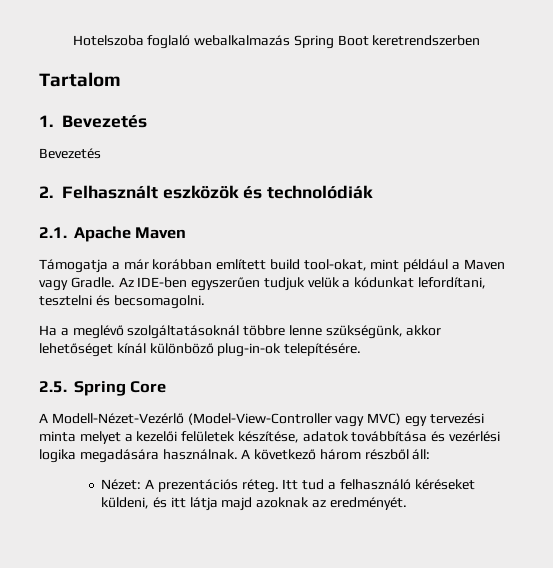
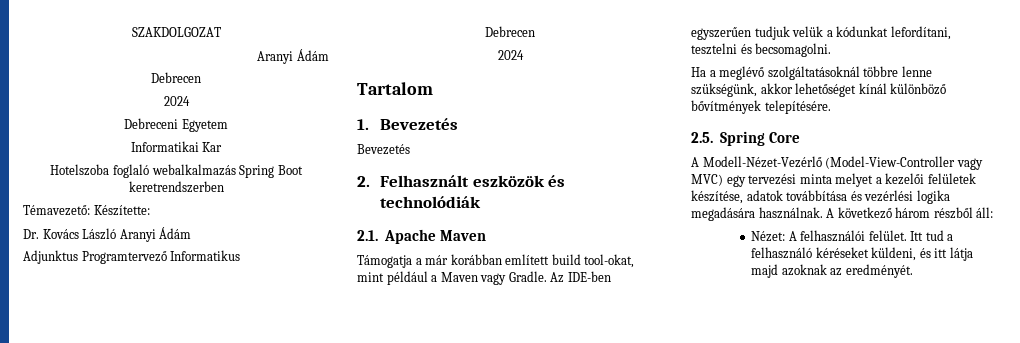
+ SZAKDOLGOZAT
+ Aranyi Ádám
+ Debrecen
+ 2024
+ Debreceni Egyetem
+ Informatikai Kar
+ Témavezető: Készítette:
+ Dr. Kovács László Aranyi Ádám
+ Adjunktus Programtervező Informatikus
+ Debrecen
+ 2024
- Ha a meglévő szolgáltatásoknál többre lenne szükségünk, akkor lehetőséget kínál különböző plug-in-ok telepítésére.
+ Ha a meglévő szolgáltatásoknál többre lenne szükségünk, akkor lehetőséget kínál különböző bővítmények telepítésére.
- Nézet: A prezentációs réteg.
+ Nézet: A felhasználói felület.

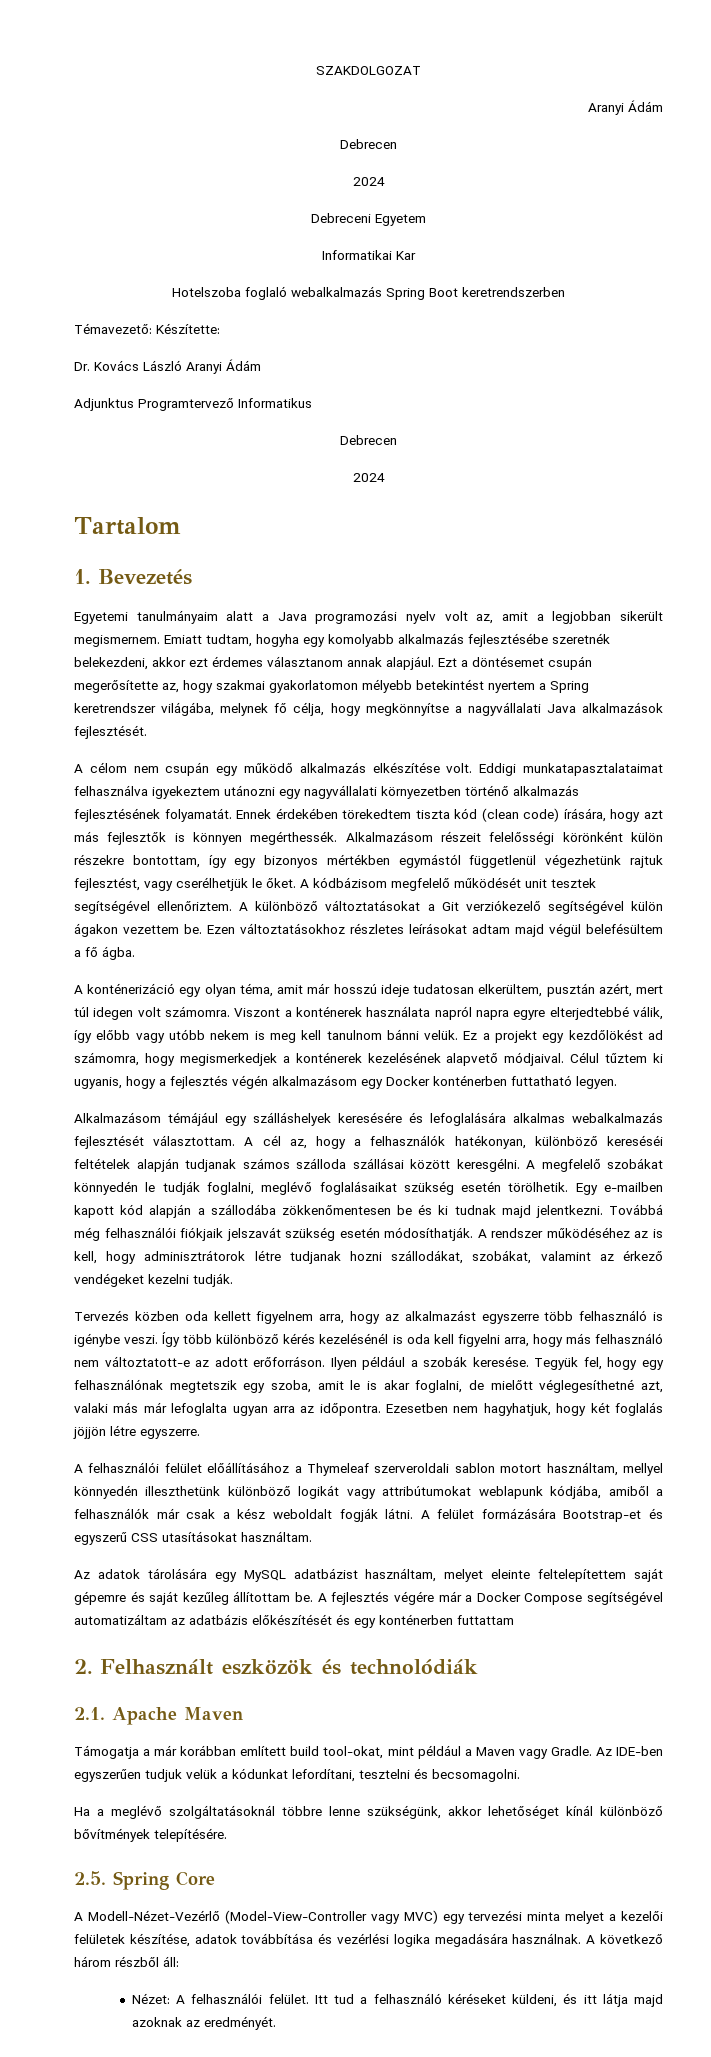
  1. Bevezetés
- Bevezetés
+ Egyetemi tanulmányaim alatt a Java programozási nyelv volt az, amit a legjobban sikerült megismernem. Emiatt tudtam, hogyha egy komolyabb alkalmazás fejlesztésébe szeretnék belekezdeni, akkor ezt érdemes választanom annak alapjául. Ezt a döntésemet csupán megerősítette az, hogy szakmai gyakorlatomon mélyebb betekintést nyertem a Spring keretrendszer világába, melynek fő célja, hogy megkönnyítse a nagyvállalati Java alkalmazások fejlesztését.
+ A célom nem csupán egy működő alkalmazás elkészítése volt. Eddigi munkatapasztalataimat felhasználva igyekeztem utánozni egy nagyvállalati környezetben történő alkalmazás fejlesztésének folyamatát. Ennek érdekében törekedtem tiszta kód (clean code) írására, hogy azt más fejlesztők is könnyen megérthessék. Alkalmazásom részeit felelősségi körönként külön részekre bontottam, így egy bizonyos mértékben egymástól függetlenül végezhetünk rajtuk fejlesztést, vagy cserélhetjük le őket. A kódbázisom megfelelő működését unit tesztek segítségével ellenőriztem. A különböző változtatásokat a Git verziókezelő segítségével külön ágakon vezettem be. Ezen változtatásokhoz részletes leírásokat adtam majd végül belefésültem a fő ágba.
+ A konténerizáció egy olyan téma, amit már hosszú ideje tudatosan elkerültem, pusztán azért, mert túl idegen volt számomra. Viszont a konténerek használata napról napra egyre elterjedtebbé válik, így előbb vagy utóbb nekem is meg kell tanulnom bánni velük. Ez a projekt egy kezdőlökést ad számomra, hogy megismerkedjek a konténerek kezelésének alapvető módjaival. Célul tűztem ki ugyanis, hogy a fejlesztés végén alkalmazásom egy Docker konténerben futtatható legyen.
+ Alkalmazásom témájául egy szálláshelyek keresésére és lefoglalására alkalmas webalkalmazás fejlesztését választottam. A cél az, hogy a felhasználók hatékonyan, különböző kereséséi feltételek alapján tudjanak számos szálloda szállásai között keresgélni. A megfelelő szobákat könnyedén le tudják foglalni, meglévő foglalásaikat szükség esetén törölhetik. Egy e-mailben kapott kód alapján a szállodába zökkenőmentesen be és ki tudnak majd jelentkezni. Továbbá még felhasználói fiókjaik jelszavát szükség esetén módosíthatják. A rendszer működéséhez az is kell, hogy adminisztrátorok létre tudjanak hozni szállodákat, szobákat, valamint az érkező vendégeket kezelni tudják.
+ Tervezés közben oda kellett figyelnem arra, hogy az alkalmazást egyszerre több felhasználó is igénybe veszi. Így több különböző kérés kezelésénél is oda kell figyelni arra, hogy más felhasználó nem változtatott-e az adott erőforráson. Ilyen például a szobák keresése. Tegyük fel, hogy egy felhasználónak megtetszik egy szoba, amit le is akar foglalni, de mielőtt véglegesíthetné azt, valaki más már lefoglalta ugyan arra az időpontra. Ezesetben nem hagyhatjuk, hogy két foglalás jöjjön létre egyszerre.
+ A felhasználói felület előállításához a Thymeleaf szerveroldali sablon motort használtam, mellyel könnyedén illeszthetünk különböző logikát vagy attribútumokat weblapunk kódjába, amiből a felhasználók már csak a kész weboldalt fogják látni. A felület formázására Bootstrap-et és egyszerű CSS utasításokat használtam.
+ Az adatok tárolására egy MySQL adatbázist használtam, melyet eleinte feltelepítettem saját gépemre és saját kezűleg állítottam be. A fejlesztés végére már a Docker Compose segítségével automatizáltam az adatbázis előkészítését és egy konténerben futtattam

